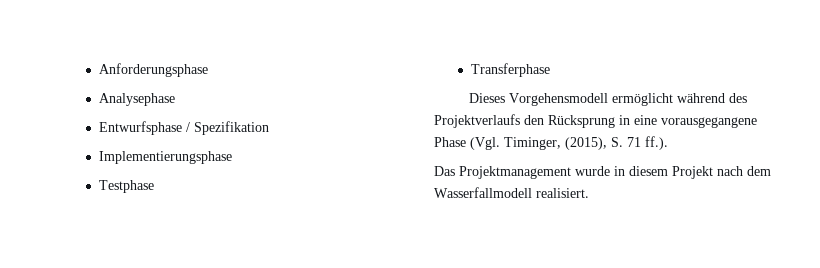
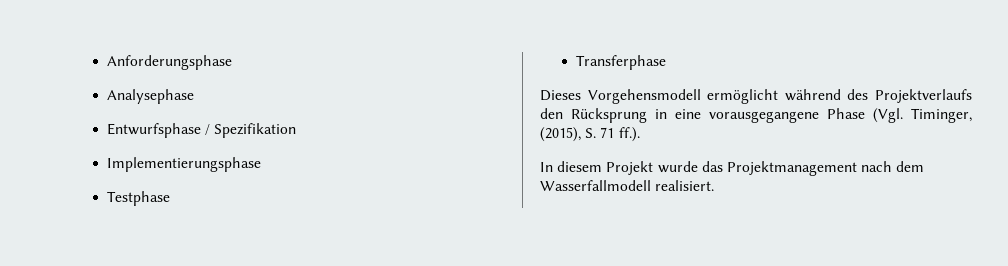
- Das Projektmanagement wurde in diesem Projekt nach dem Wasserfallmodell realisiert.
+ In diesem Projekt wurde das Projektmanagement nach dem Wasserfallmodell realisiert.

